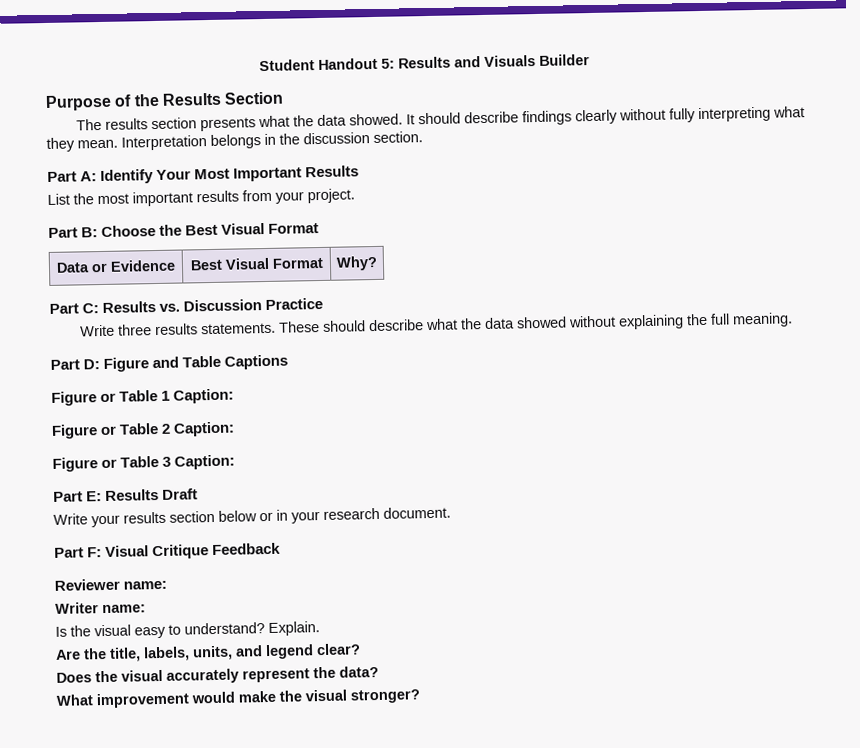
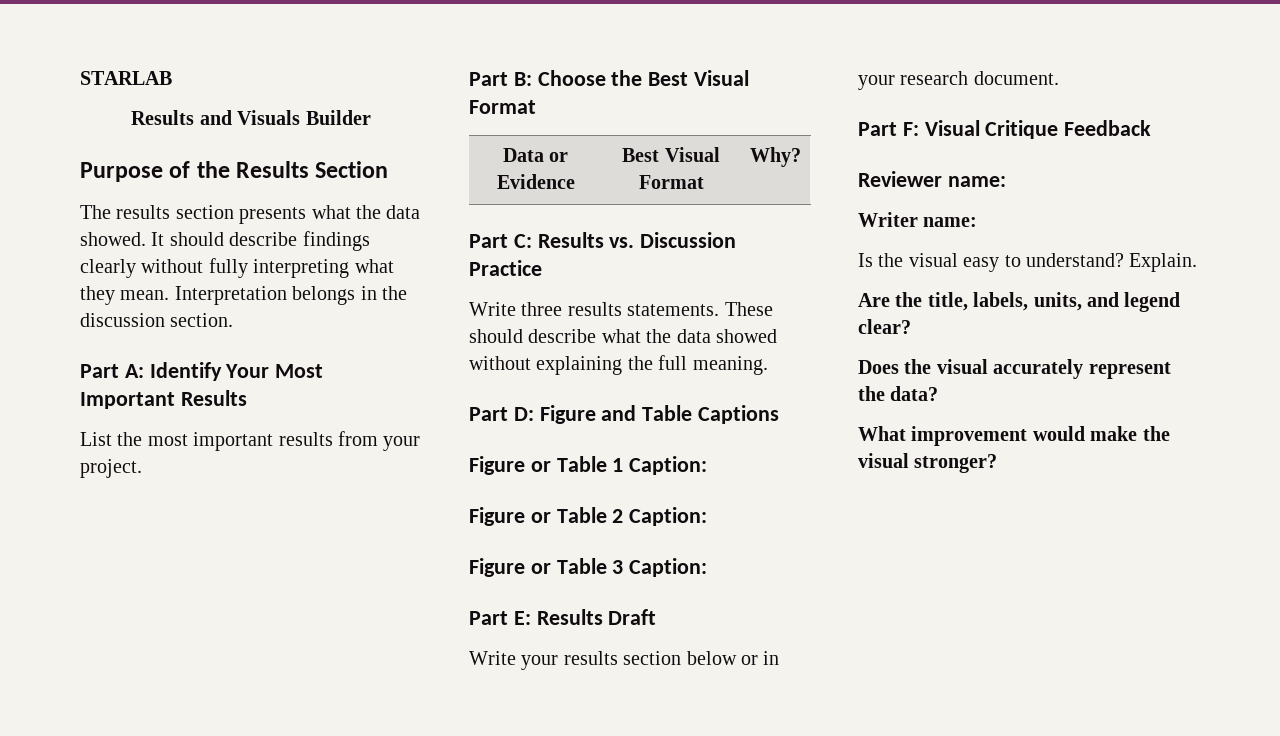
- Student Handout 5: Results and Visuals Builder
+ STARLAB
+ Results and Visuals Builder

